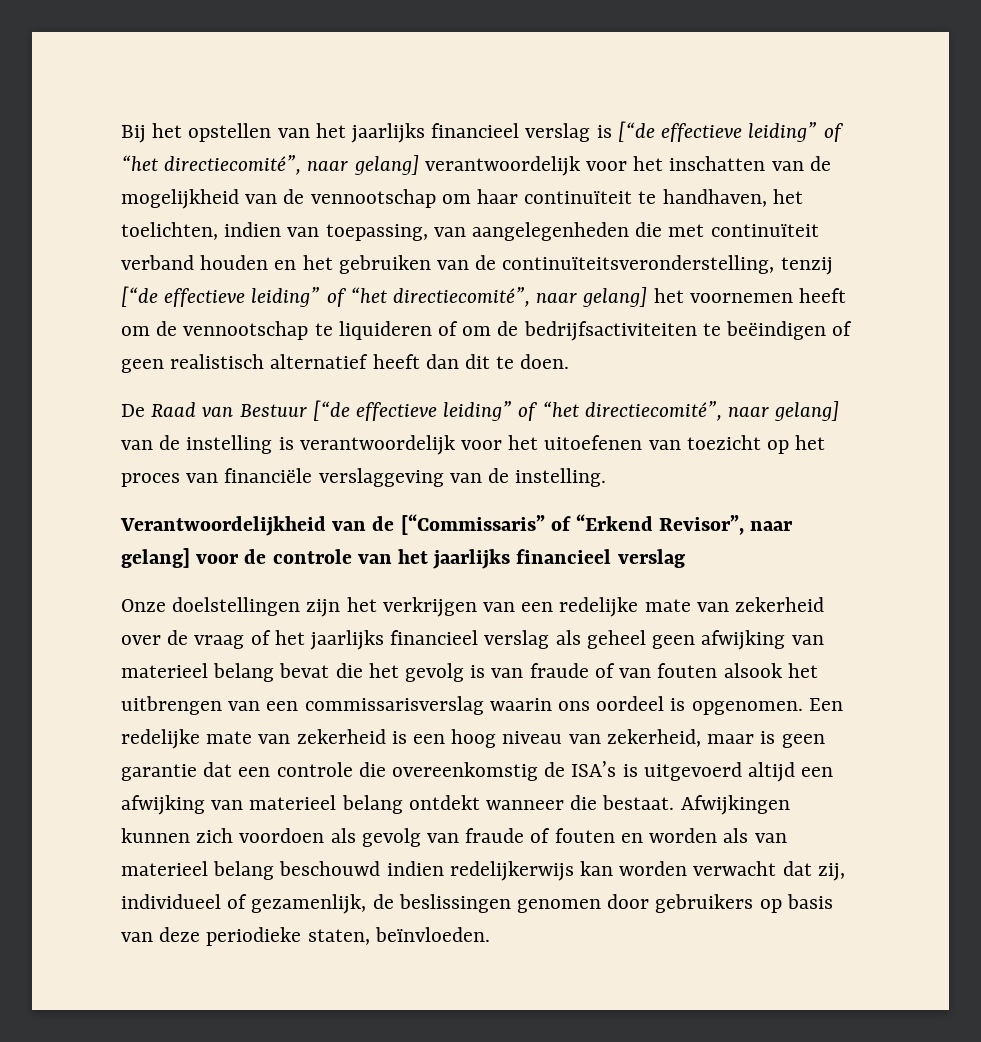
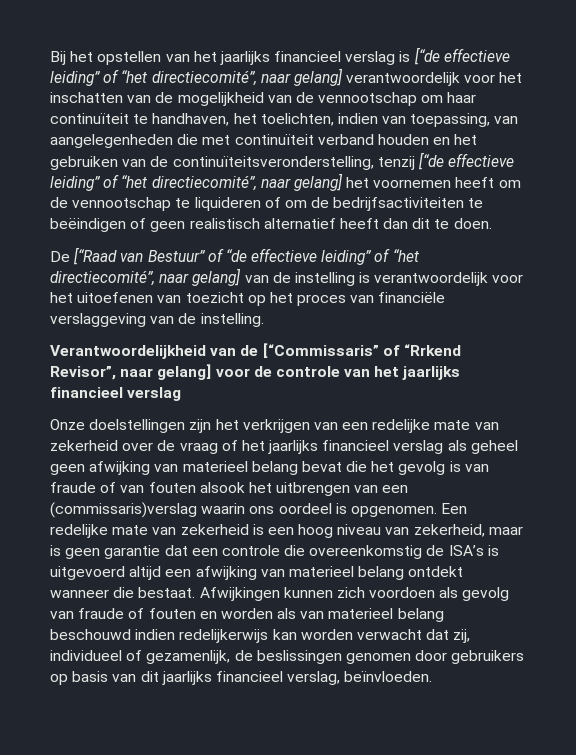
- De Raad van Bestuur [“de effectieve leiding” of “het directiecomité”, naar gelang] van de instelling is verantwoordelijk voor het uitoefenen van toezicht op het proces van financiële verslaggeving van de instelling.
+ De [“Raad van Bestuur” of “de effectieve leiding” of “het directiecomité”, naar gelang] van de instelling is verantwoordelijk voor het uitoefenen van toezicht op het proces van financiële verslaggeving van de instelling.
- Verantwoordelijkheid van de [“Commissaris” of “Erkend Revisor”, naar gelang] voor de controle van het jaarlijks financieel verslag
+ Verantwoordelijkheid van de [“Commissaris” of “Rrkend Revisor”, naar gelang] voor de controle van het jaarlijks financieel verslag
- Onze doelstellingen zijn het verkrijgen van een redelijke mate van zekerheid over de vraag of het jaarlijks financieel verslag als geheel geen afwijking van materieel belang bevat die het gevolg is van fraude of van fouten alsook het uitbrengen van een commissarisverslag waarin ons oordeel is opgenomen.
+ Onze doelstellingen zijn het verkrijgen van een redelijke mate van zekerheid over de vraag of het jaarlijks financieel verslag als geheel geen afwijking van materieel belang bevat die het gevolg is van fraude of van fouten alsook het uitbrengen van een (commissaris)verslag waarin ons oordeel is opgenomen.
- Afwijkingen kunnen zich voordoen als gevolg van fraude of fouten en worden als van materieel belang beschouwd indien redelijkerwijs kan worden verwacht dat zij, individueel of gezamenlijk, de beslissingen genomen door gebruikers op basis van deze periodieke staten, beïnvloeden.
+ Afwijkingen kunnen zich voordoen als gevolg van fraude of fouten en worden als van materieel belang beschouwd indien redelijkerwijs kan worden verwacht dat zij, individueel of gezamenlijk, de beslissingen genomen door gebruikers op basis van dit jaarlijks financieel verslag, beïnvloeden.

